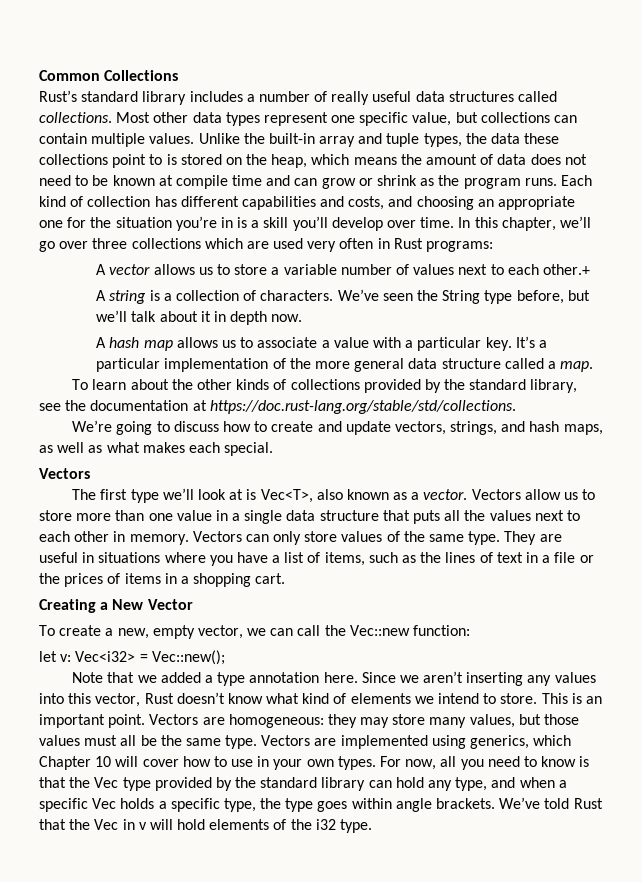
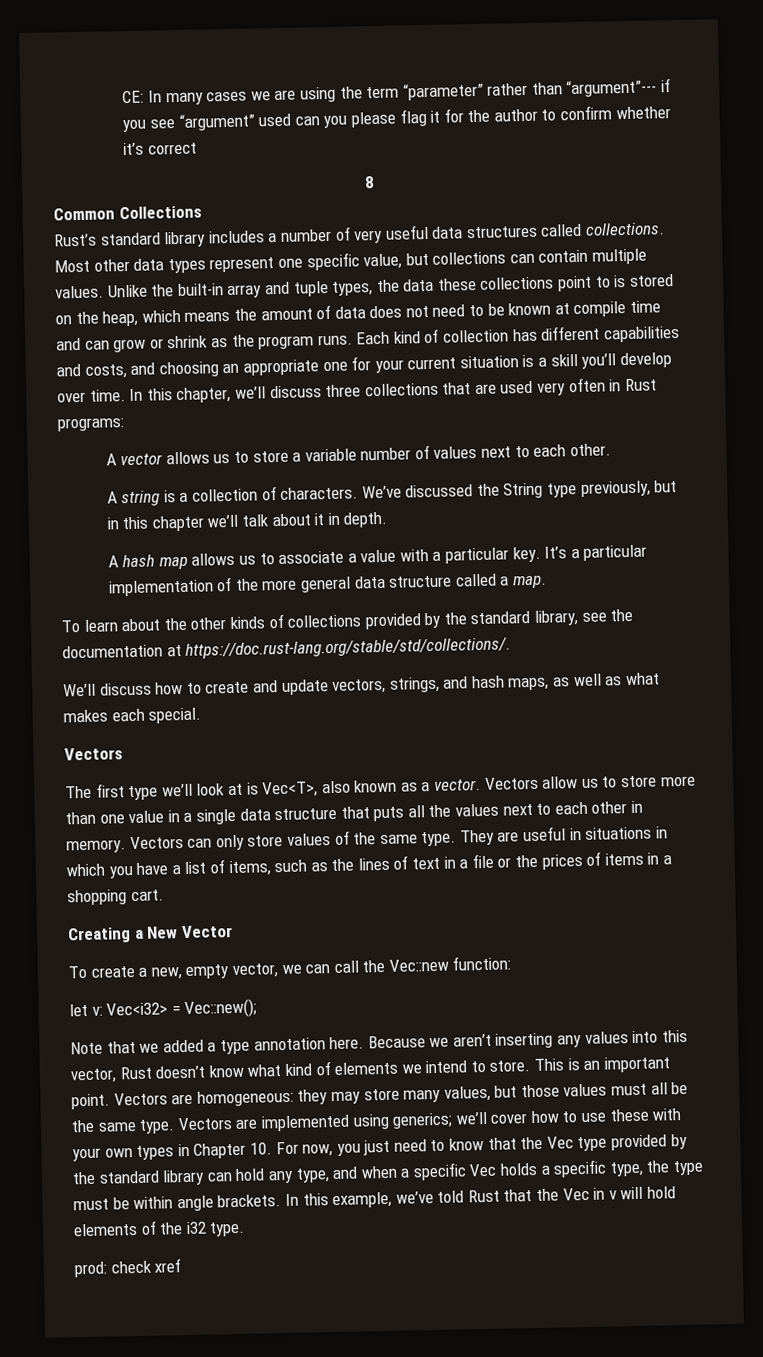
+ CE: In many cases we are using the term “parameter” rather than “argument”--- if you see “argument” used can you please flag it for the author to confirm whether it’s correct
+ 8
- Rust’s standard library includes a number of really useful data structures called collections.
+ Rust’s standard library includes a number of very useful data structures called collections.
- Each kind of collection has different capabilities and costs, and choosing an appropriate one for the situation you’re in is a skill you’ll develop over time.
+ Each kind of collection has different capabilities and costs, and choosing an appropriate one for your current situation is a skill you’ll develop over time.
- In this chapter, we’ll go over three collections which are used very often in Rust programs:
+ In this chapter, we’ll discuss three collections that are used very often in Rust programs:
- A vector allows us to store a variable number of values next to each other.+
+ A vector allows us to store a variable number of values next to each other.
- We’ve seen the String type before, but we’ll talk about it in depth now.
+ We’ve discussed the String type previously, but in this chapter we’ll talk about it in depth.
- To learn about the other kinds of collections provided by the standard library, see the documentation at https://doc.rust-lang.org/stable/std/collections.
- We’re going to discuss how to create and update vectors, strings, and hash maps, as well as what makes each special.
+ To learn about the other kinds of collections provided by the standard library, see the documentation at https://doc.rust-lang.org/stable/std/collections/.
+ We’ll discuss how to create and update vectors, strings, and hash maps, as well as what makes each special.
- They are useful in situations where you have a list of items, such as the lines of text in a file or the prices of items in a shopping cart.
+ They are useful in situations in which you have a list of items, such as the lines of text in a file or the prices of items in a shopping cart.
- Since we aren’t inserting any values into this vector, Rust doesn’t know what kind of elements we intend to store.
+ Because we aren’t inserting any values into this vector, Rust doesn’t know what kind of elements we intend to store.
- Vectors are implemented using generics, which Chapter 10 will cover how to use in your own types. For now, all you need to know is that the Vec type provided by the standard library can hold any type, and when a specific Vec holds a specific type, the type goes within angle brackets.
+ Vectors are implemented using generics; we’ll cover how to use these with your own types in Chapter 10. For now, you just need to know that the Vec type provided by the standard library can hold any type, and when a specific Vec holds a specific type, the type must be within angle brackets.
- We’ve told Rust that the Vec in v will hold elements of the i32 type.
+ In this example, we’ve told Rust that the Vec in v will hold elements of the i32 type.
+ prod: check xref

